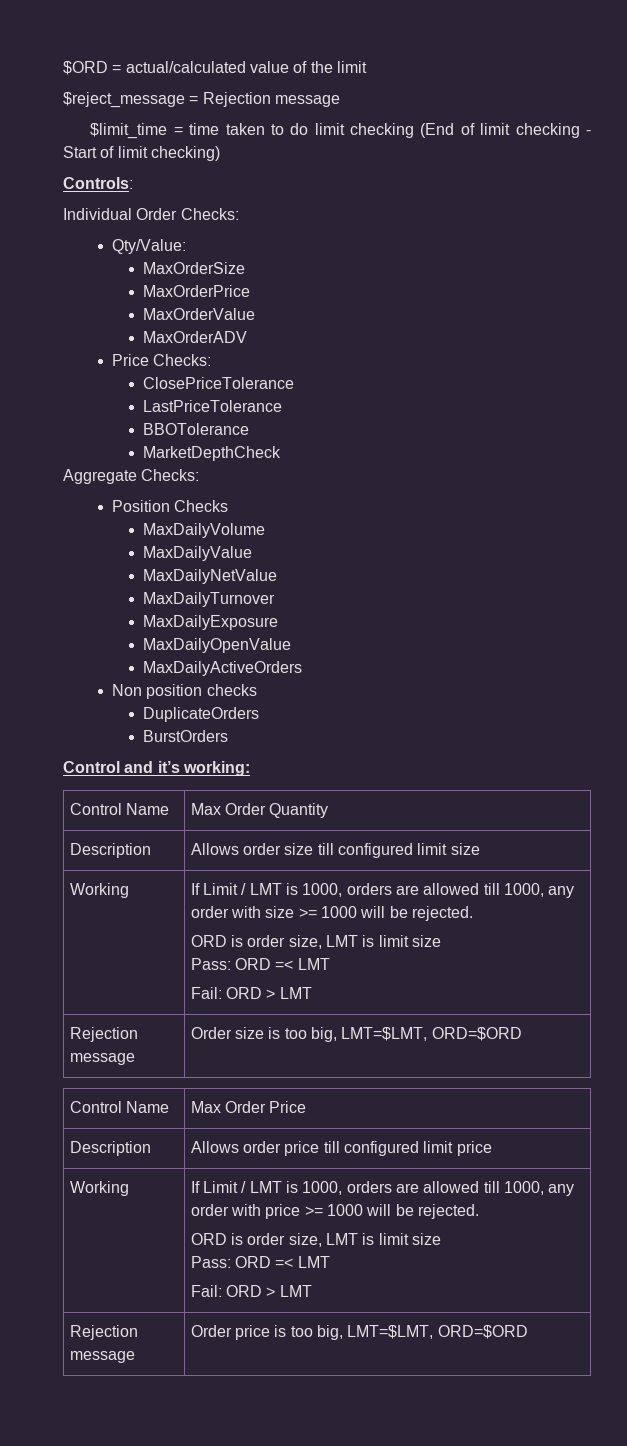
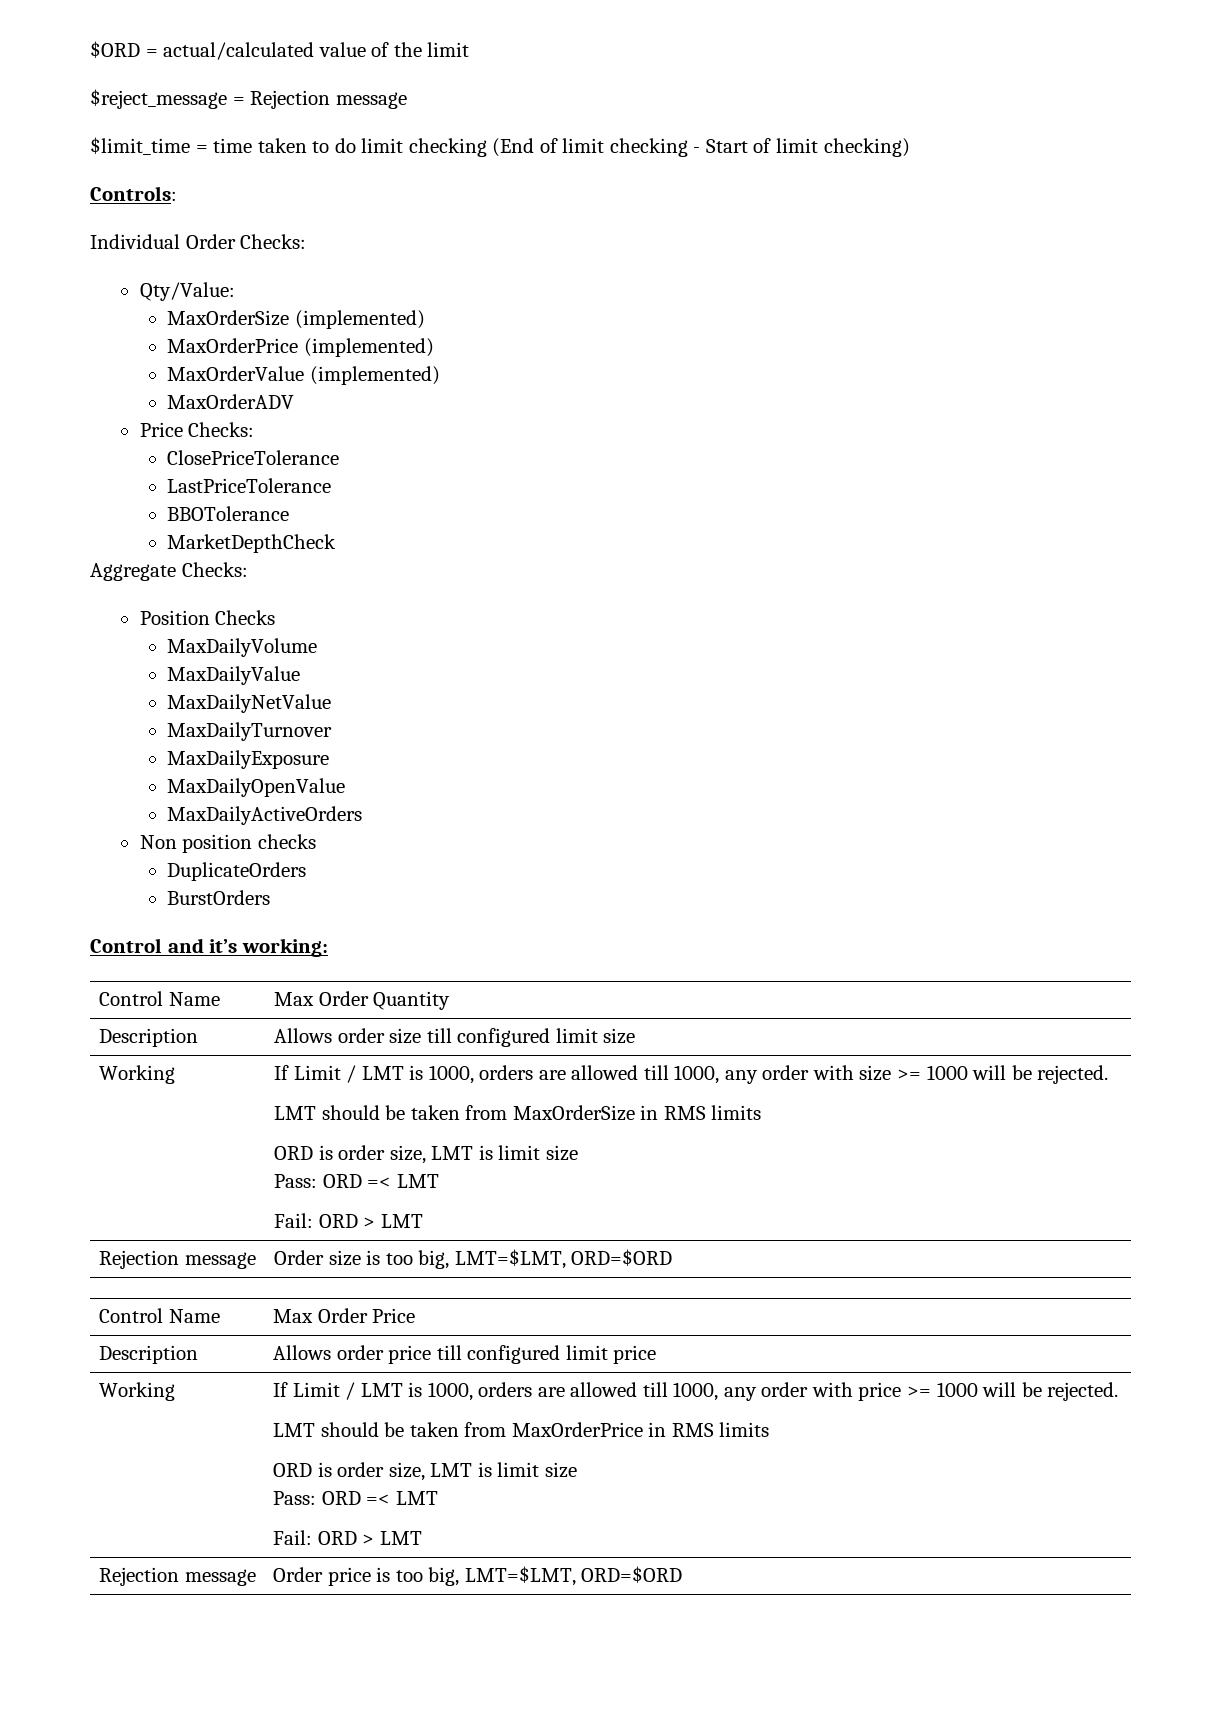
- MaxOrderSize
- MaxOrderPrice
+ MaxOrderSize (implemented)
+ MaxOrderPrice (implemented)
- MaxOrderValue
+ MaxOrderValue (implemented)
+ LMT should be taken from MaxOrderSize in RMS limits
+ LMT should be taken from MaxOrderPrice in RMS limits

